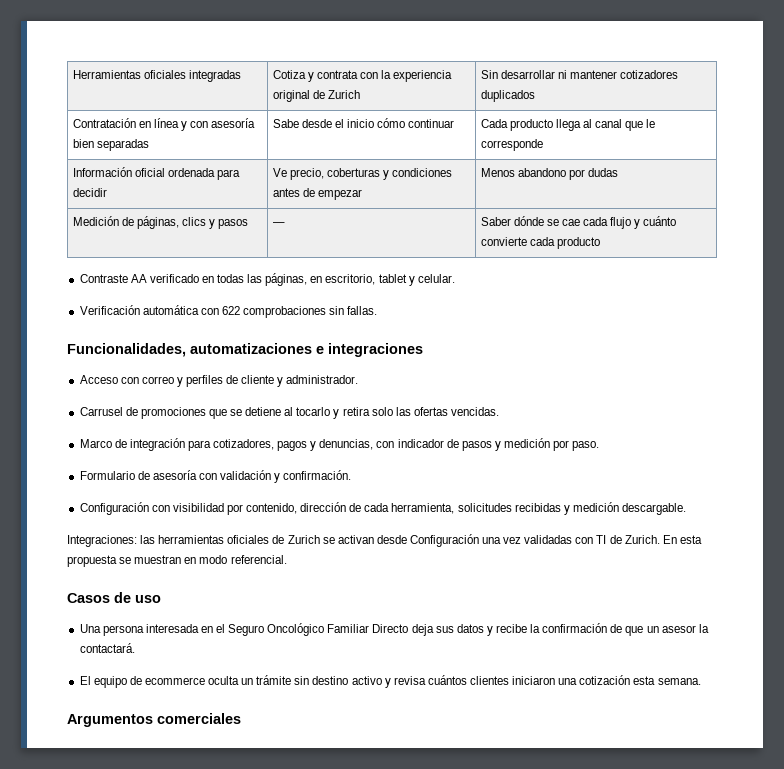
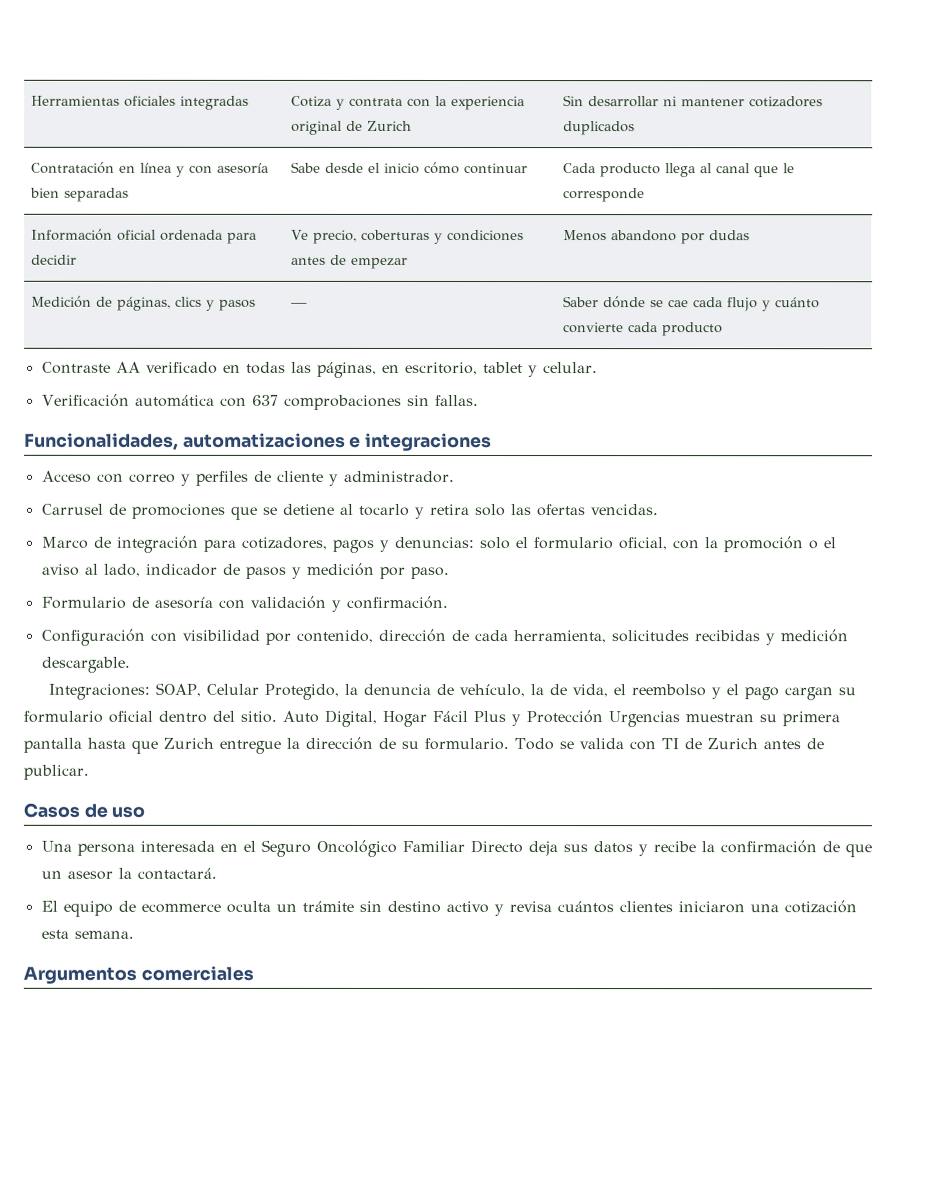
- Verificación automática con 622 comprobaciones sin fallas.
+ Verificación automática con 637 comprobaciones sin fallas.
- Marco de integración para cotizadores, pagos y denuncias, con indicador de pasos y medición por paso.
+ Marco de integración para cotizadores, pagos y denuncias: solo el formulario oficial, con la promoción o el aviso al lado, indicador de pasos y medición por paso.
- Integraciones: las herramientas oficiales de Zurich se activan desde Configuración una vez validadas con TI de Zurich. En esta propuesta se muestran en modo referencial.
+ Integraciones: SOAP, Celular Protegido, la denuncia de vehículo, la de vida, el reembolso y el pago cargan su formulario oficial dentro del sitio. Auto Digital, Hogar Fácil Plus y Protección Urgencias muestran su primera pantalla hasta que Zurich entregue la dirección de su formulario. Todo se valida con TI de Zurich antes de publicar.

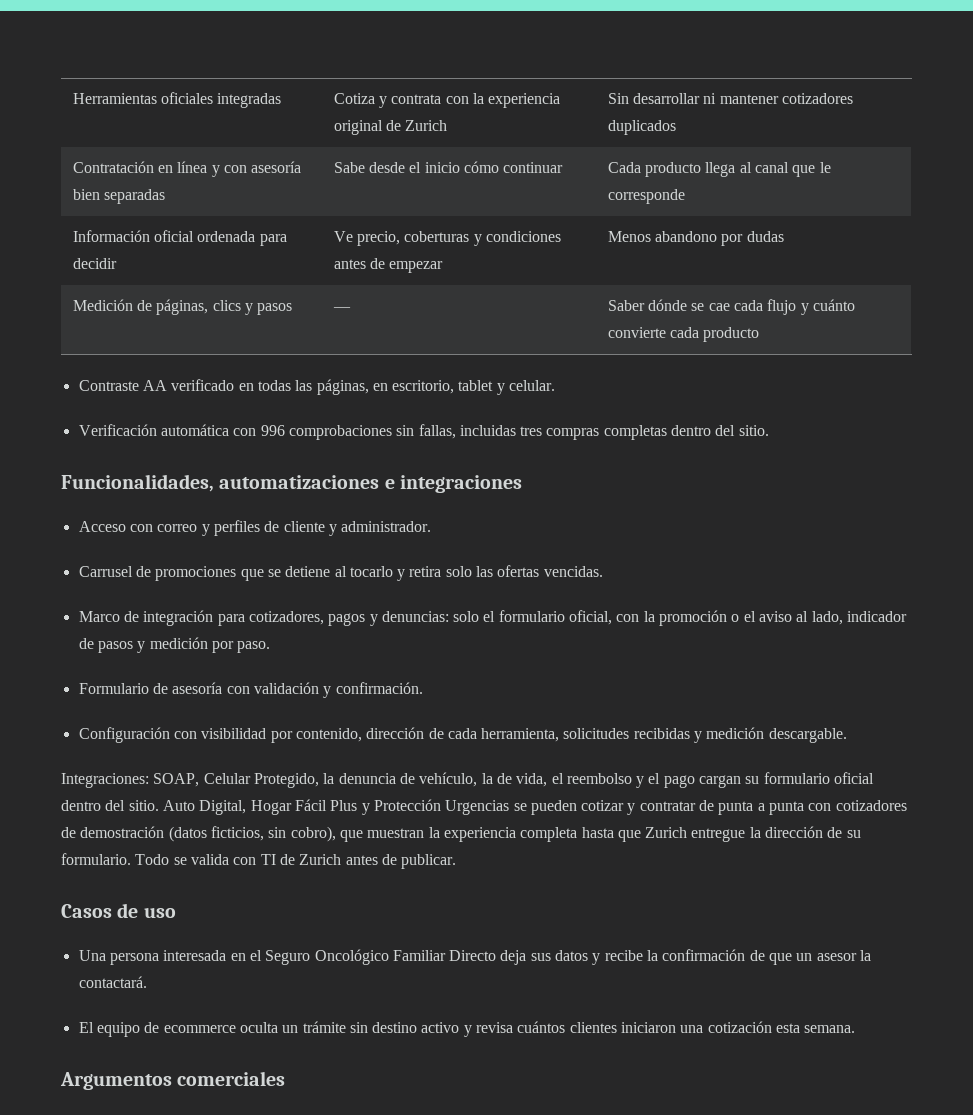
- Verificación automática con 637 comprobaciones sin fallas.
+ Verificación automática con 996 comprobaciones sin fallas, incluidas tres compras completas dentro del sitio.
- Auto Digital, Hogar Fácil Plus y Protección Urgencias muestran su primera pantalla hasta que Zurich entregue la dirección de su formulario.
+ Auto Digital, Hogar Fácil Plus y Protección Urgencias se pueden cotizar y contratar de punta a punta con cotizadores de demostración (datos ficticios, sin cobro), que muestran la experiencia completa hasta que Zurich entregue la dirección de su formulario.

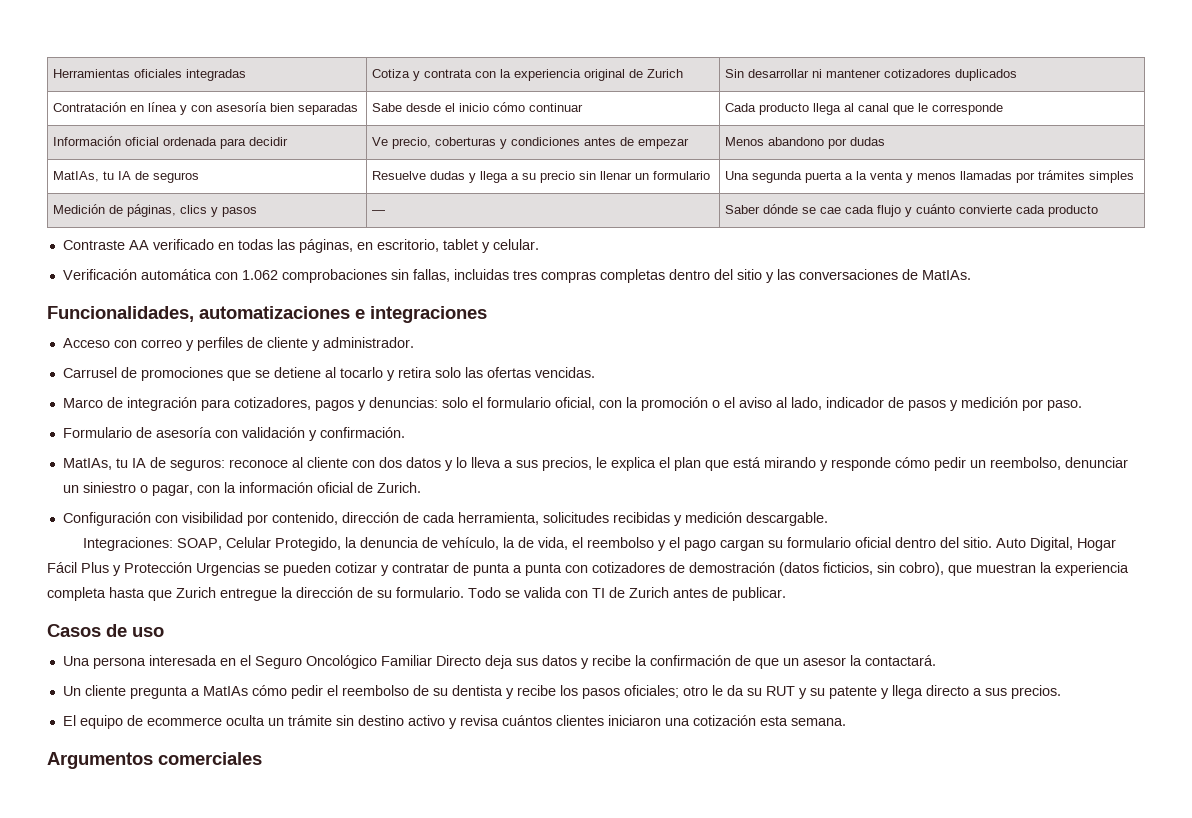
+ MatIAs, tu IA de seguros | Resuelve dudas y llega a su precio sin llenar un formulario | Una segunda puerta a la venta y menos llamadas por trámites simples
- Verificación automática con 996 comprobaciones sin fallas, incluidas tres compras completas dentro del sitio.
+ Verificación automática con 1.062 comprobaciones sin fallas, incluidas tres compras completas dentro del sitio y las conversaciones de MatIAs.
+ MatIAs, tu IA de seguros: reconoce al cliente con dos datos y lo lleva a sus precios, le explica el plan que está mirando y responde cómo pedir un reembolso, denunciar un siniestro o pagar, con la información oficial de Zurich.
+ Un cliente pregunta a MatIAs cómo pedir el reembolso de su dentista y recibe los pasos oficiales; otro le da su RUT y su patente y llega directo a sus precios.

